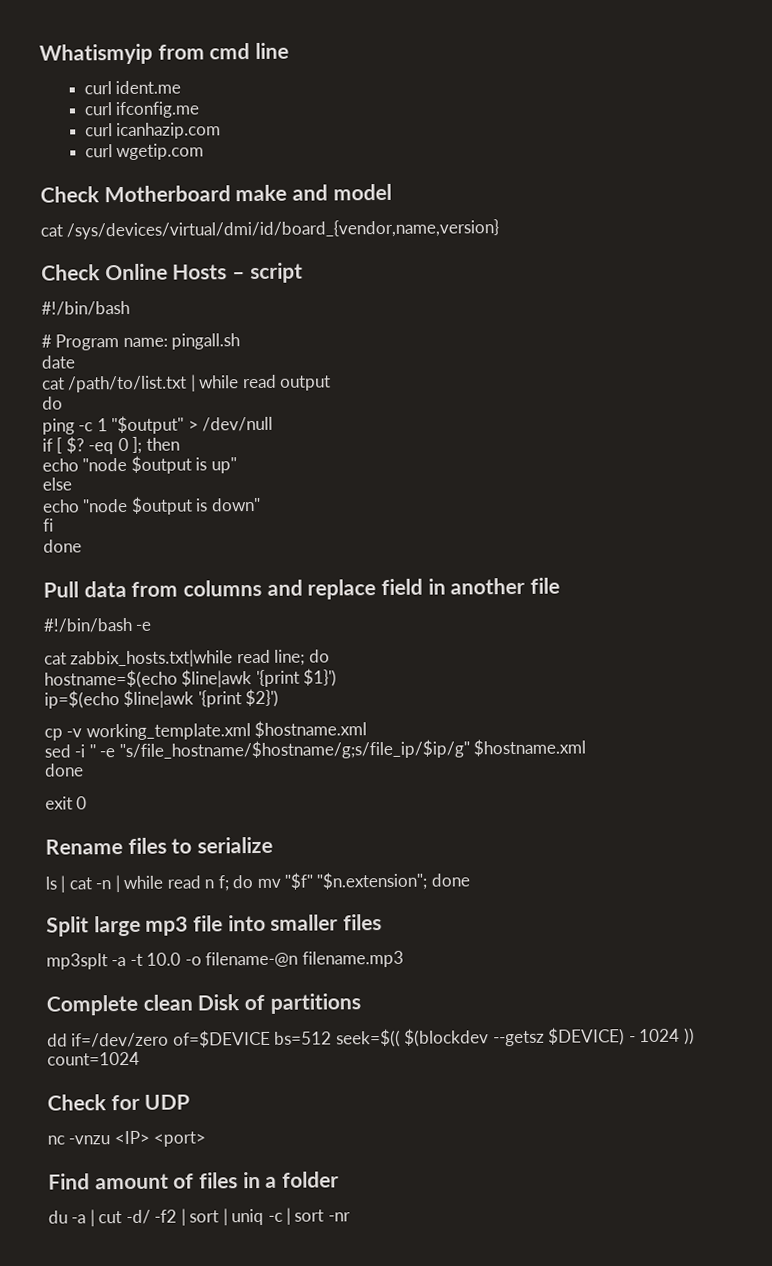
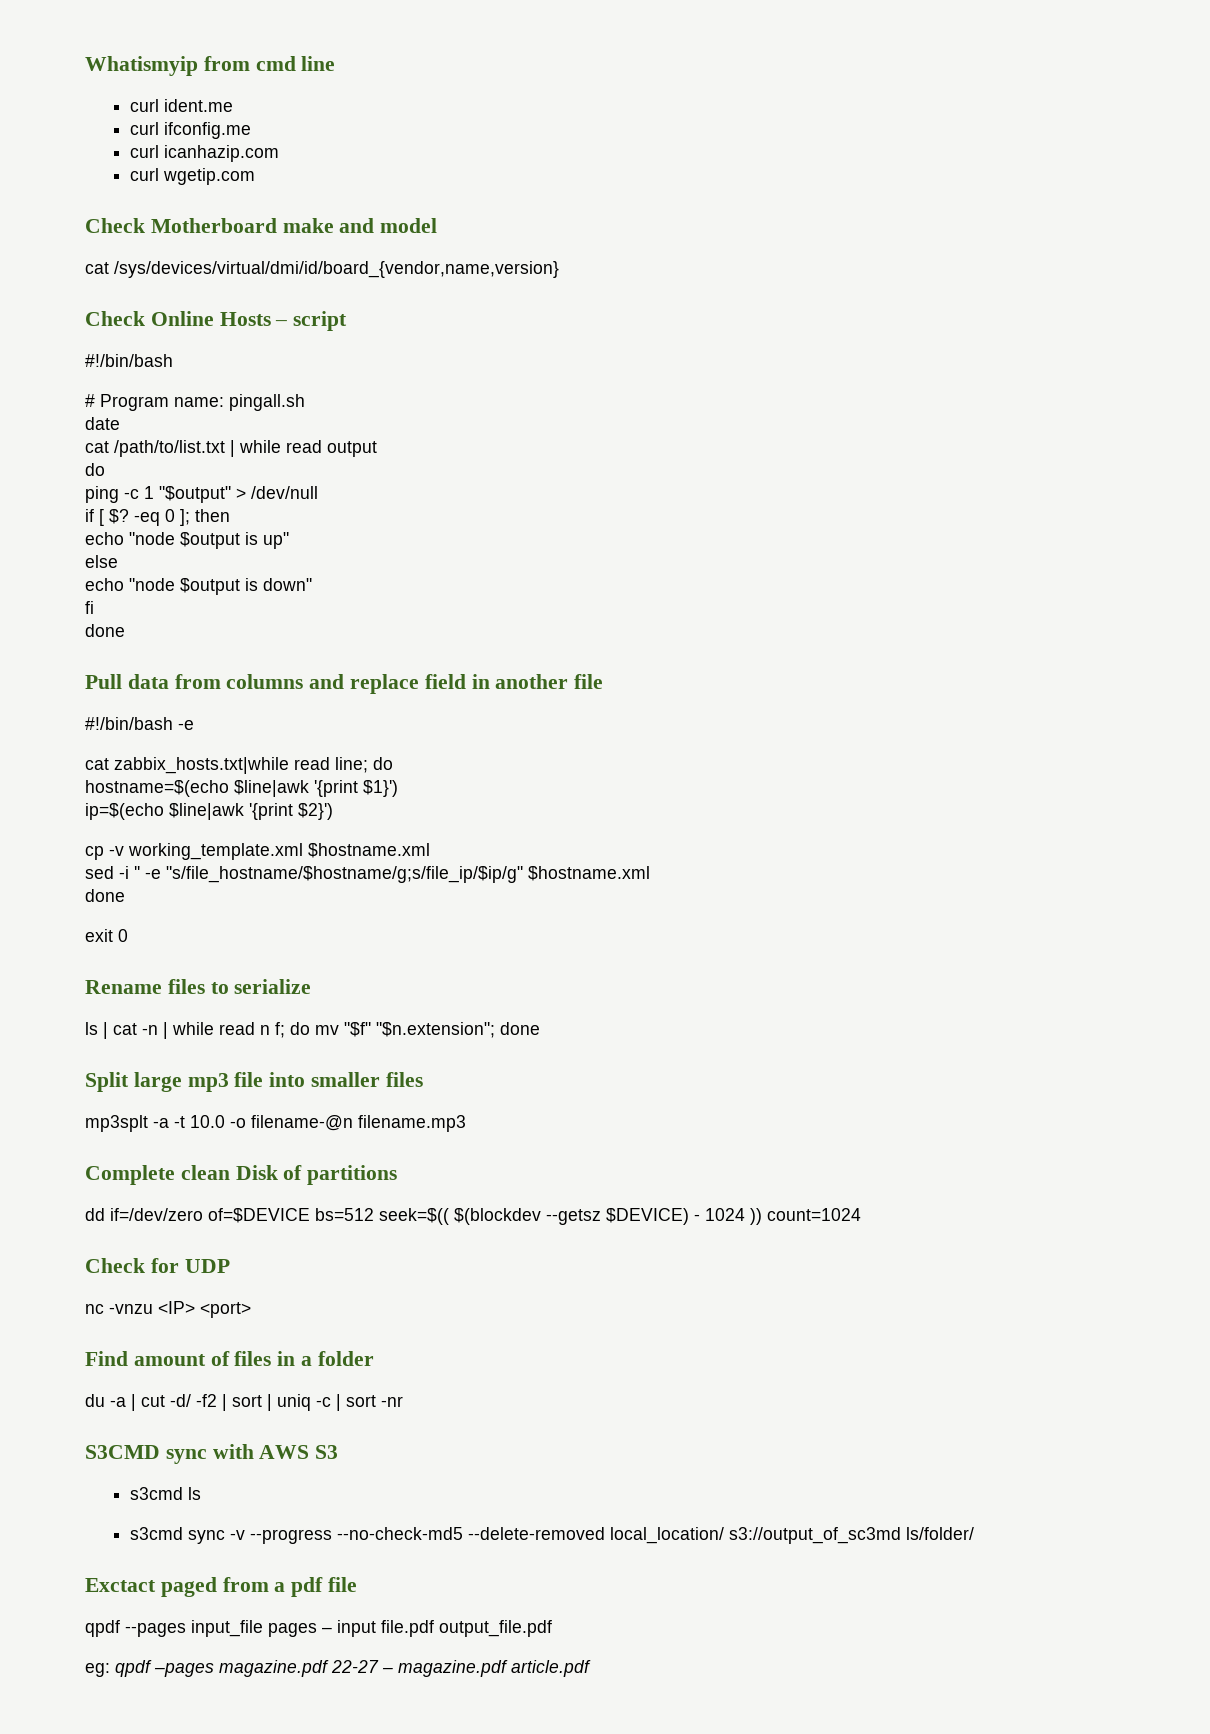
+ S3CMD sync with AWS S3
+ s3cmd ls
+ s3cmd sync -v --progress --no-check-md5 --delete-removed local_location/ s3://output_of_sc3md ls/folder/
+ Exctact paged from a pdf file
+ qpdf --pages input_file pages – input file.pdf output_file.pdf
+ eg: qpdf –pages magazine.pdf 22-27 – magazine.pdf article.pdf

